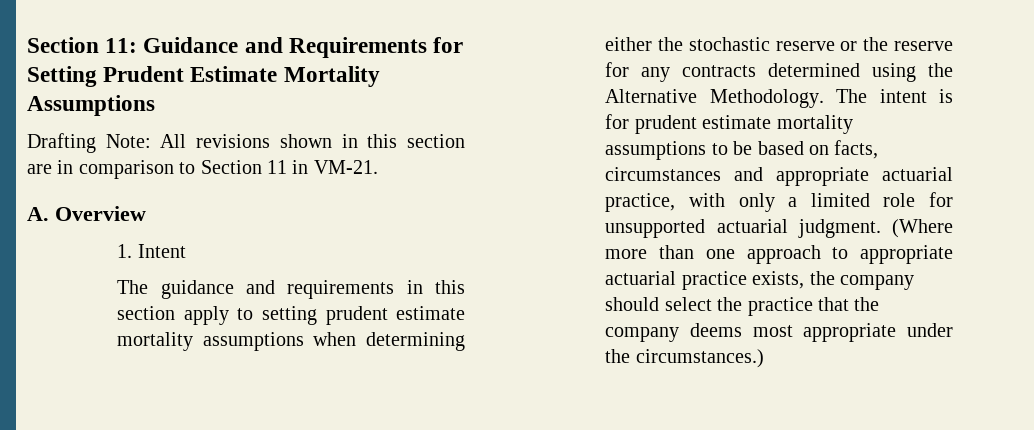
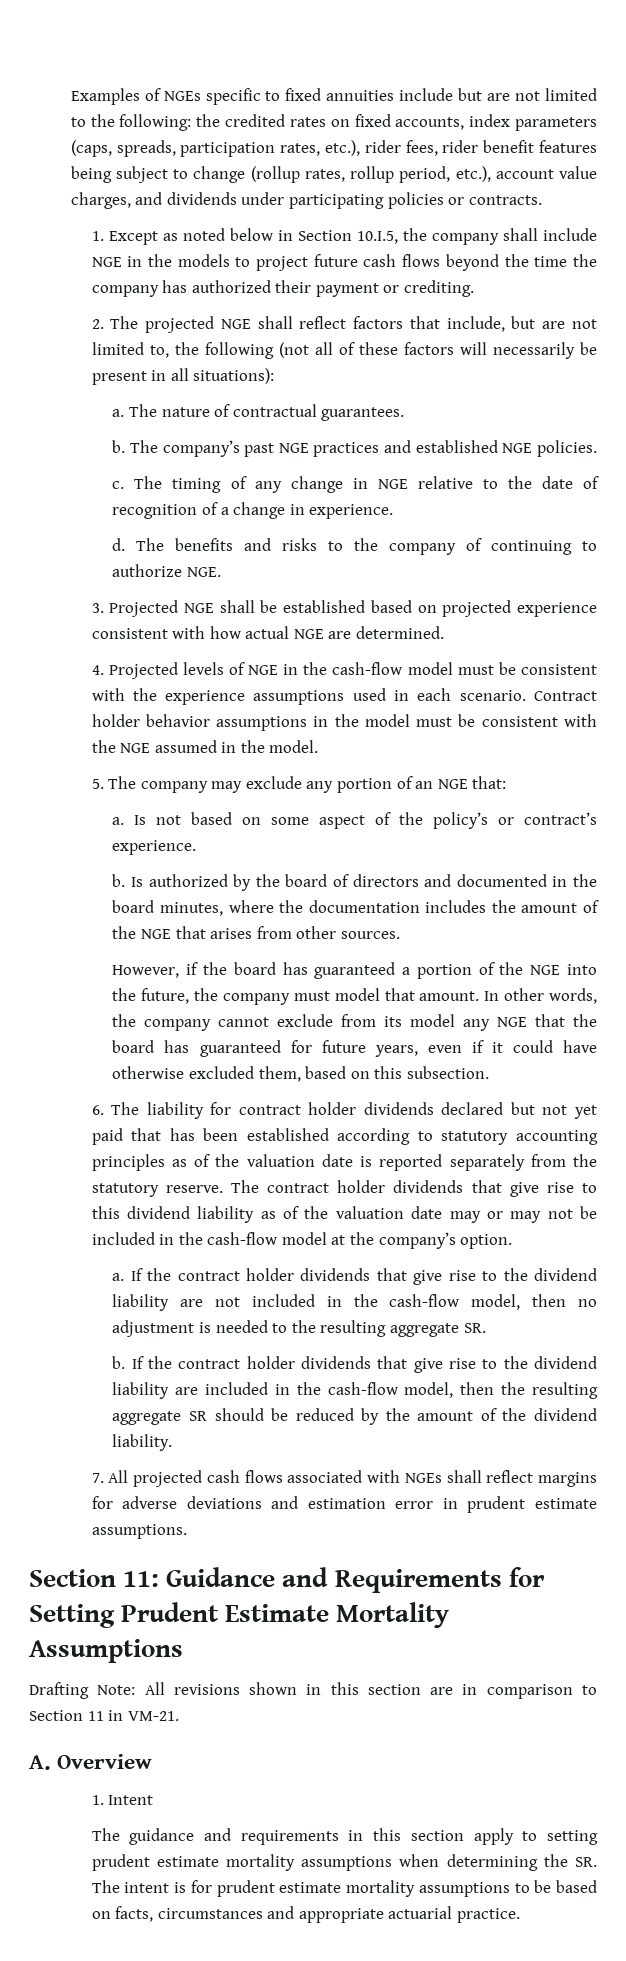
+ Examples of NGEs specific to fixed annuities include but are not limited to the following: the credited rates on fixed accounts, index parameters (caps, spreads, participation rates, etc.), rider fees, rider benefit features being subject to change (rollup rates, rollup period, etc.), account value charges, and dividends under participating policies or contracts.
+ 1. Except as noted below in Section 10.I.5, the company shall include NGE in the models to project future cash flows beyond the time the company has authorized their payment or crediting.
+ 2. The projected NGE shall reflect factors that include, but are not limited to, the following (not all of these factors will necessarily be present in all situations):
+ a. The nature of contractual guarantees.
+ b. The company’s past NGE practices and established NGE policies.
+ c. The timing of any change in NGE relative to the date of recognition of a change in experience.
+ d. The benefits and risks to the company of continuing to authorize NGE.
+ 3. Projected NGE shall be established based on projected experience consistent with how actual NGE are determined.
+ 4. Projected levels of NGE in the cash-flow model must be consistent with the experience assumptions used in each scenario. Contract holder behavior assumptions in the model must be consistent with the NGE assumed in the model.
+ 5. The company may exclude any portion of an NGE that:
+ a. Is not based on some aspect of the policy’s or contract’s experience.
+ b. Is authorized by the board of directors and documented in the board minutes, where the documentation includes the amount of the NGE that arises from other sources.
+ However, if the board has guaranteed a portion of the NGE into the future, the company must model that amount. In other words, the company cannot exclude from its model any NGE that the board has guaranteed for future years, even if it could have otherwise excluded them, based on this subsection.
+ 6. The liability for contract holder dividends declared but not yet paid that has been established according to statutory accounting principles as of the valuation date is reported separately from the statutory reserve. The contract holder dividends that give rise to this dividend liability as of the valuation date may or may not be included in the cash-flow model at the company’s option.
+ a. If the contract holder dividends that give rise to the dividend liability are not included in the cash-flow model, then no adjustment is needed to the resulting aggregate SR.
+ b. If the contract holder dividends that give rise to the dividend liability are included in the cash-flow model, then the resulting aggregate SR should be reduced by the amount of the dividend liability.
+ 7. All projected cash flows associated with NGEs shall reflect margins for adverse deviations and estimation error in prudent estimate assumptions.
- The guidance and requirements in this section apply to setting prudent estimate mortality assumptions when determining either the stochastic reserve or the reserve for any contracts determined using the Alternative Methodology. The intent is for prudent estimate mortality assumptions to be based on facts, circumstances and appropriate actuarial practice, with only a limited role for unsupported actuarial judgment. (Where more than one approach to appropriate actuarial practice exists, the company should select the practice that the company deems most appropriate under the circumstances.)
+ The guidance and requirements in this section apply to setting prudent estimate mortality assumptions when determining the SR. The intent is for prudent estimate mortality assumptions to be based on facts, circumstances and appropriate actuarial practice.

